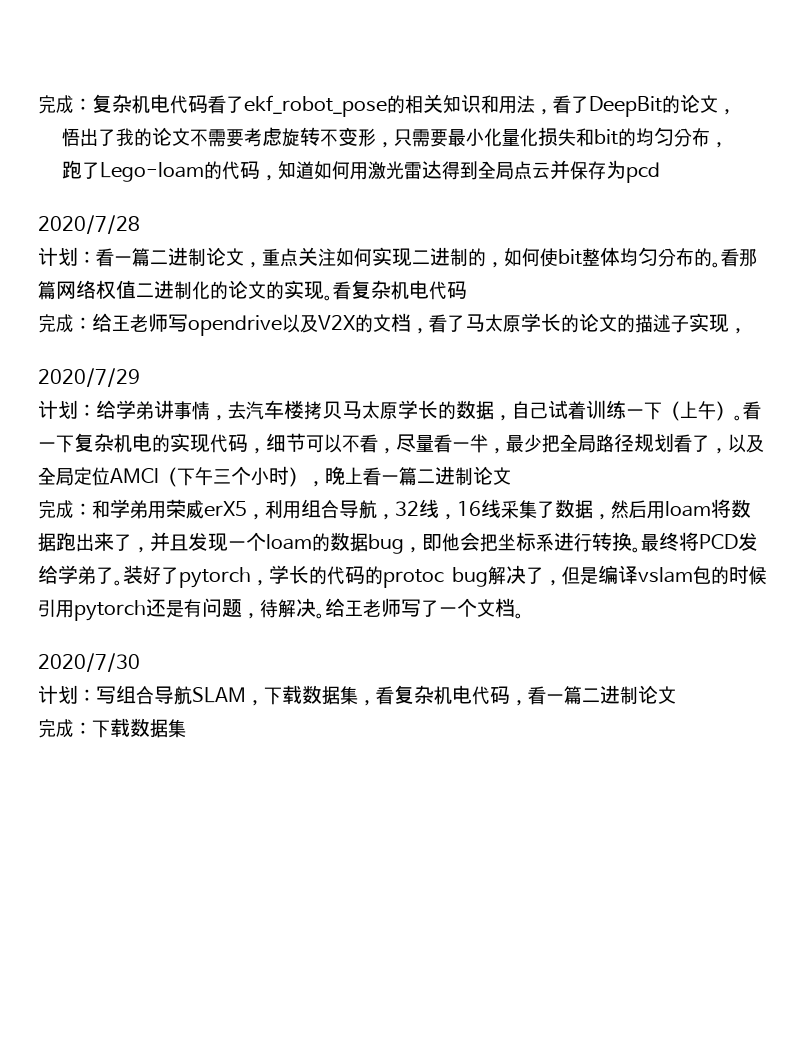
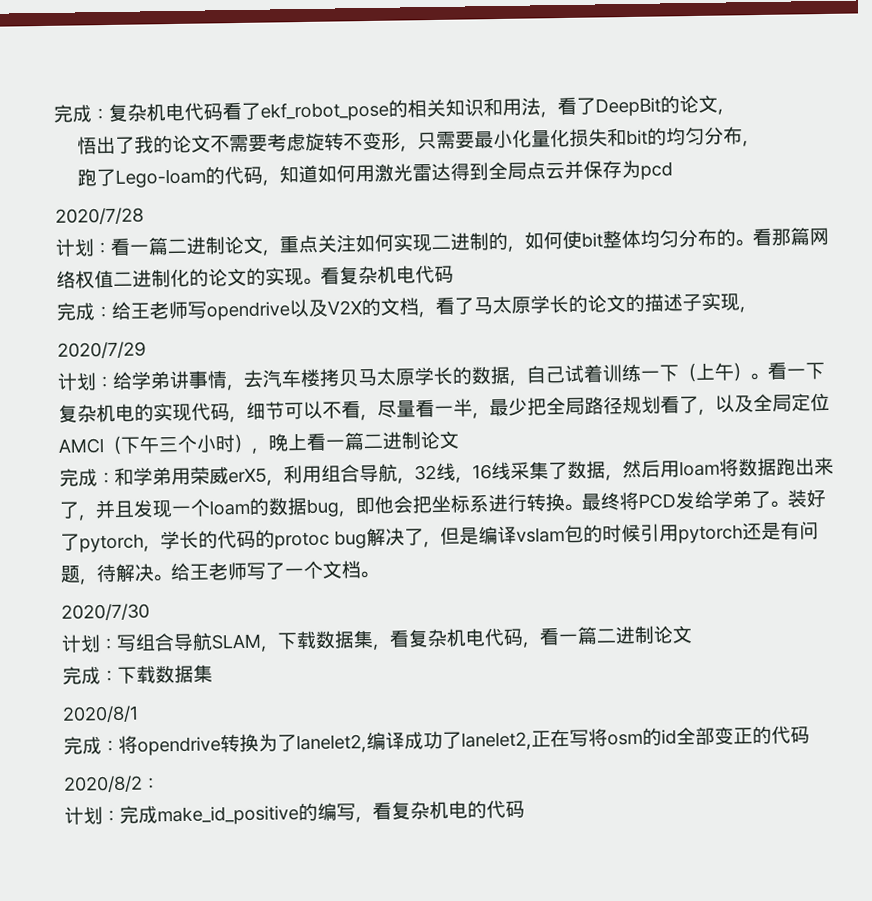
+ 2020/8/1
+ 完成：将opendrive转换为了lanelet2,编译成功了lanelet2,正在写将osm的id全部变正的代码
+ 2020/8/2：
+ 计划：完成make_id_positive的编写，看复杂机电的代码

